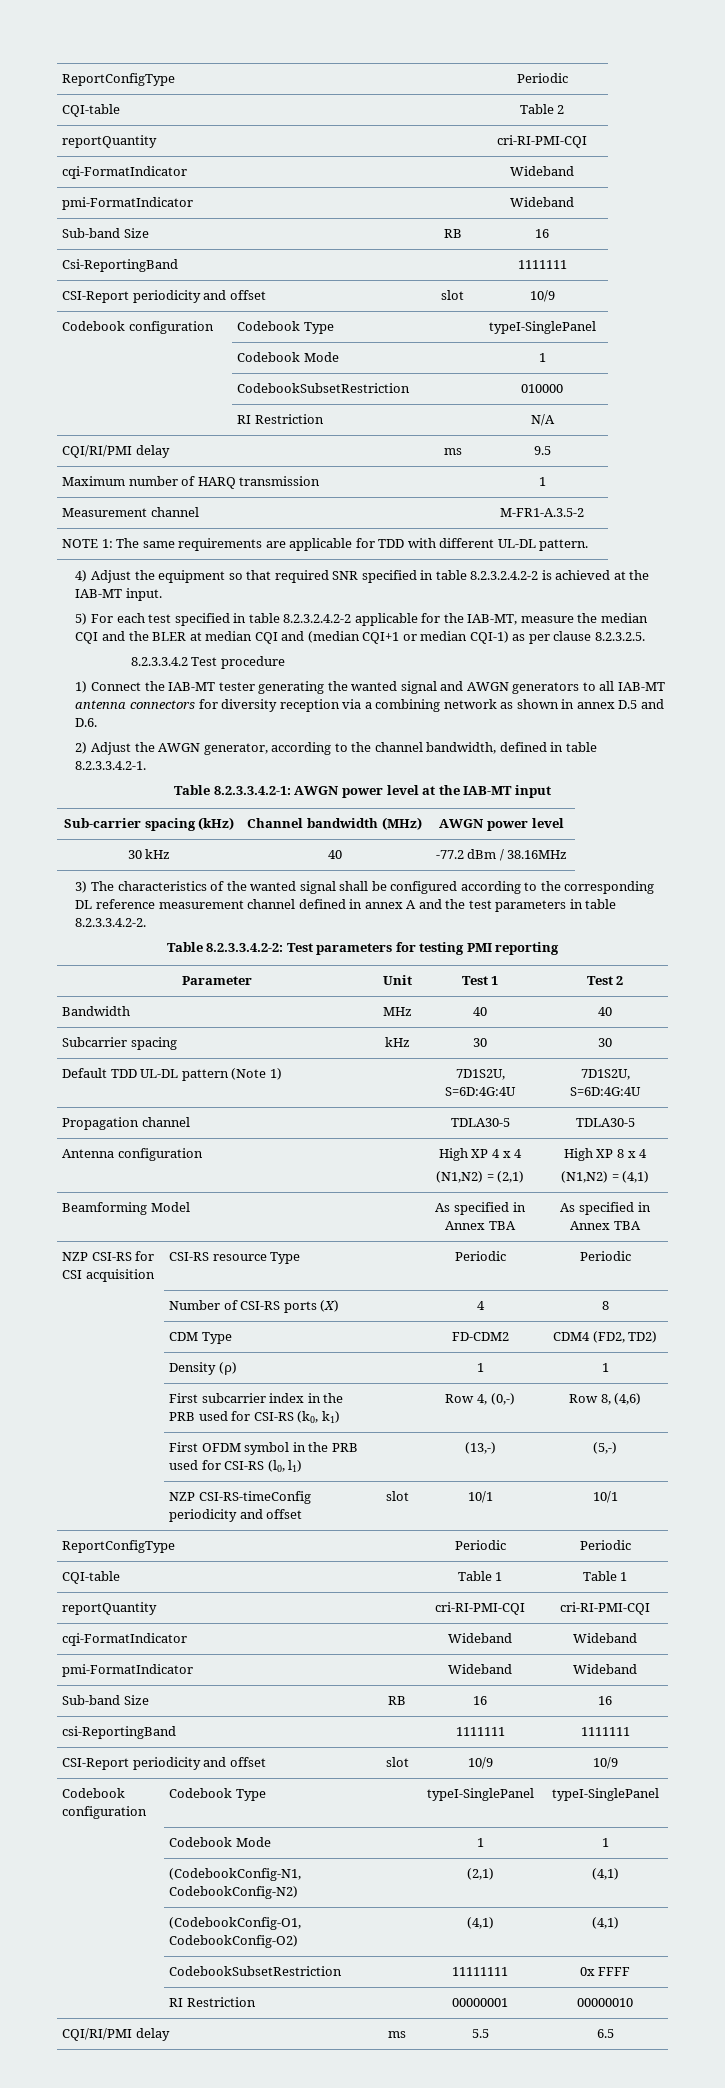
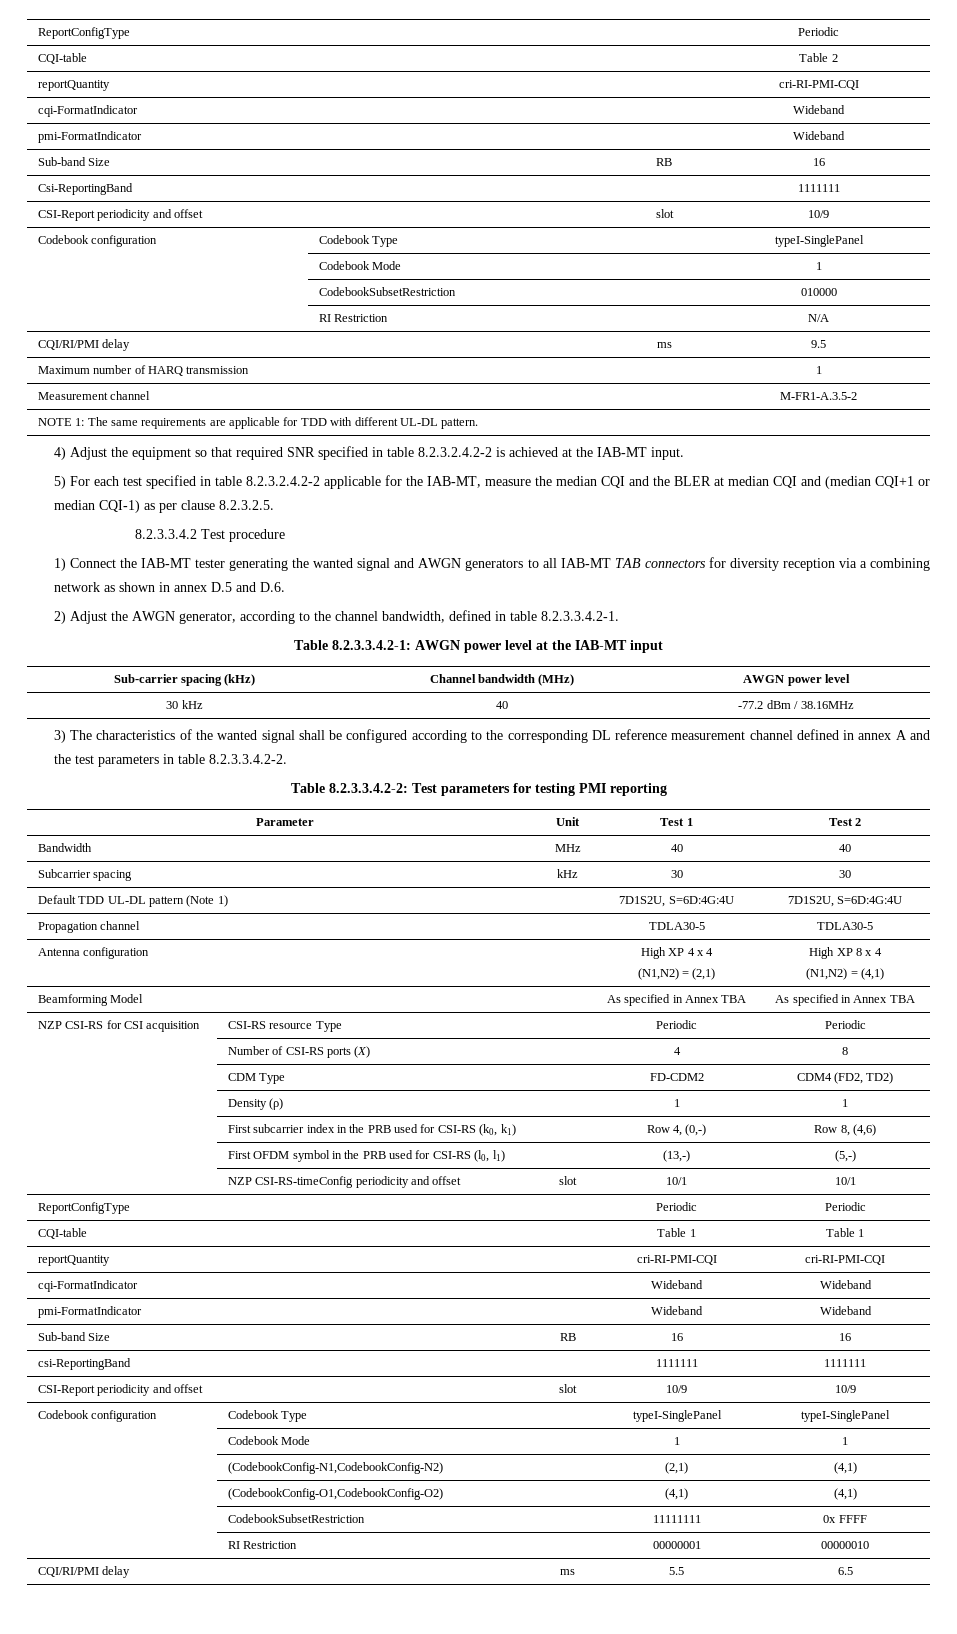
- 1) Connect the IAB-MT tester generating the wanted signal and AWGN generators to all IAB-MT antenna connectors for diversity reception via a combining network as shown in annex D.5 and D.6.
+ 1) Connect the IAB-MT tester generating the wanted signal and AWGN generators to all IAB-MT TAB connectors for diversity reception via a combining network as shown in annex D.5 and D.6.

